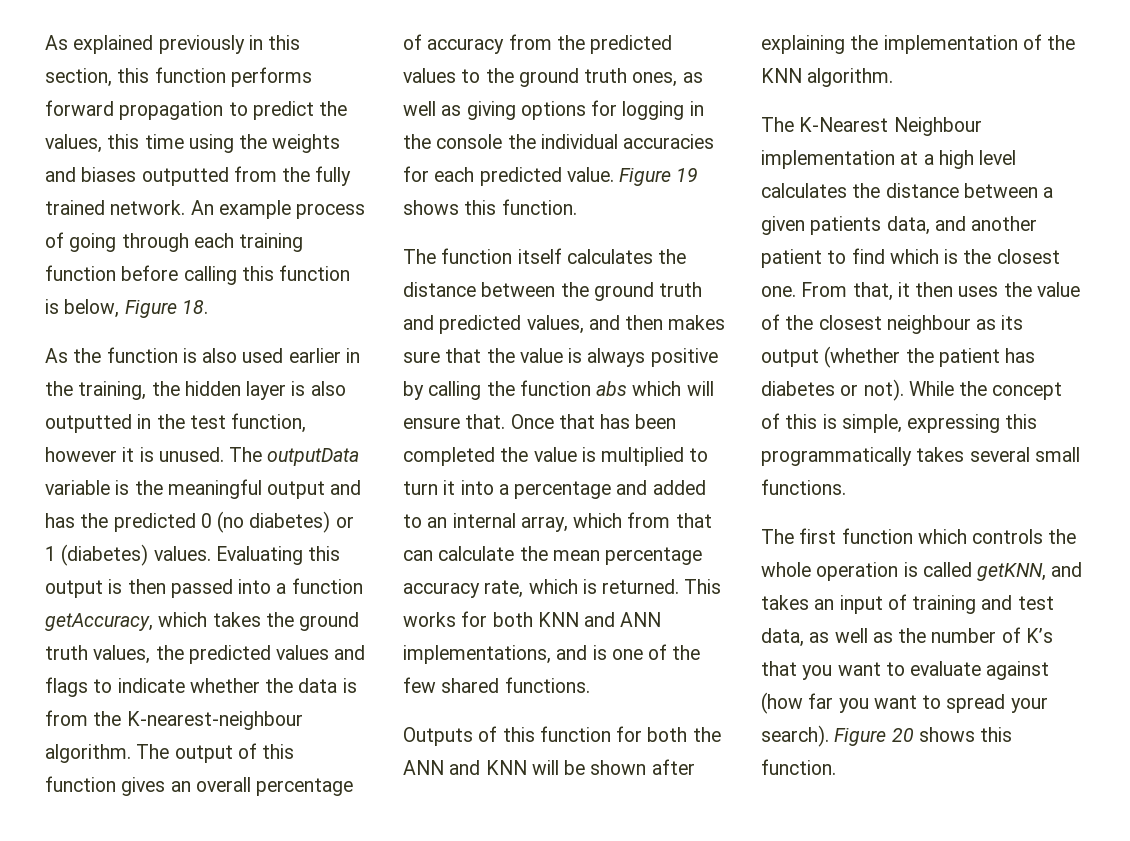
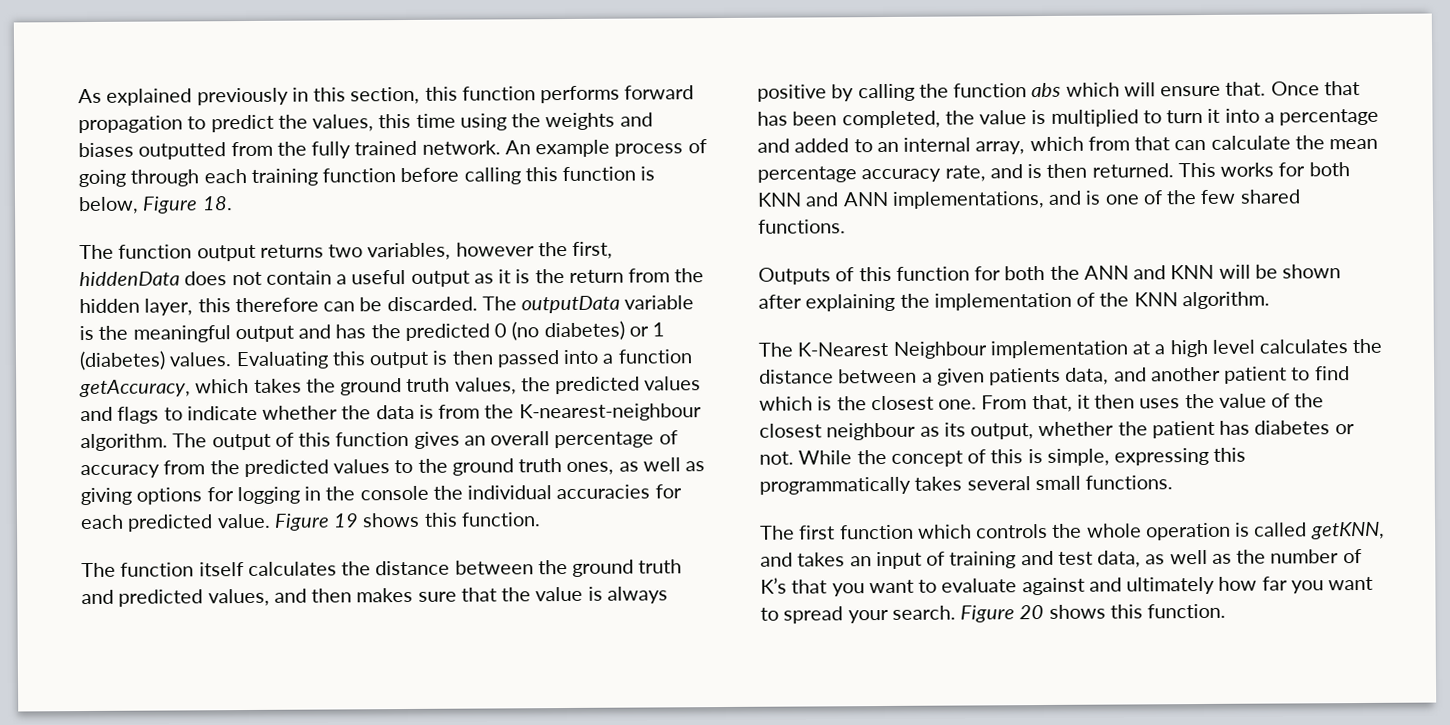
- As the function is also used earlier in the training, the hidden layer is also outputted in the test function, however it is unused.
+ The function output returns two variables, however the first, hiddenData does not contain a useful output as it is the return from the hidden layer, this therefore can be discarded.
- Once that has been completed the value is multiplied to turn it into a percentage and added to an internal array, which from that can calculate the mean percentage accuracy rate, which is returned.
+ Once that has been completed, the value is multiplied to turn it into a percentage and added to an internal array, which from that can calculate the mean percentage accuracy rate, and is then returned.
- From that, it then uses the value of the closest neighbour as its output (whether the patient has diabetes or not).
+ From that, it then uses the value of the closest neighbour as its output, whether the patient has diabetes or not.
- The first function which controls the whole operation is called getKNN, and takes an input of training and test data, as well as the number of K’s that you want to evaluate against (how far you want to spread your search).
+ The first function which controls the whole operation is called getKNN, and takes an input of training and test data, as well as the number of K’s that you want to evaluate against and ultimately how far you want to spread your search.

